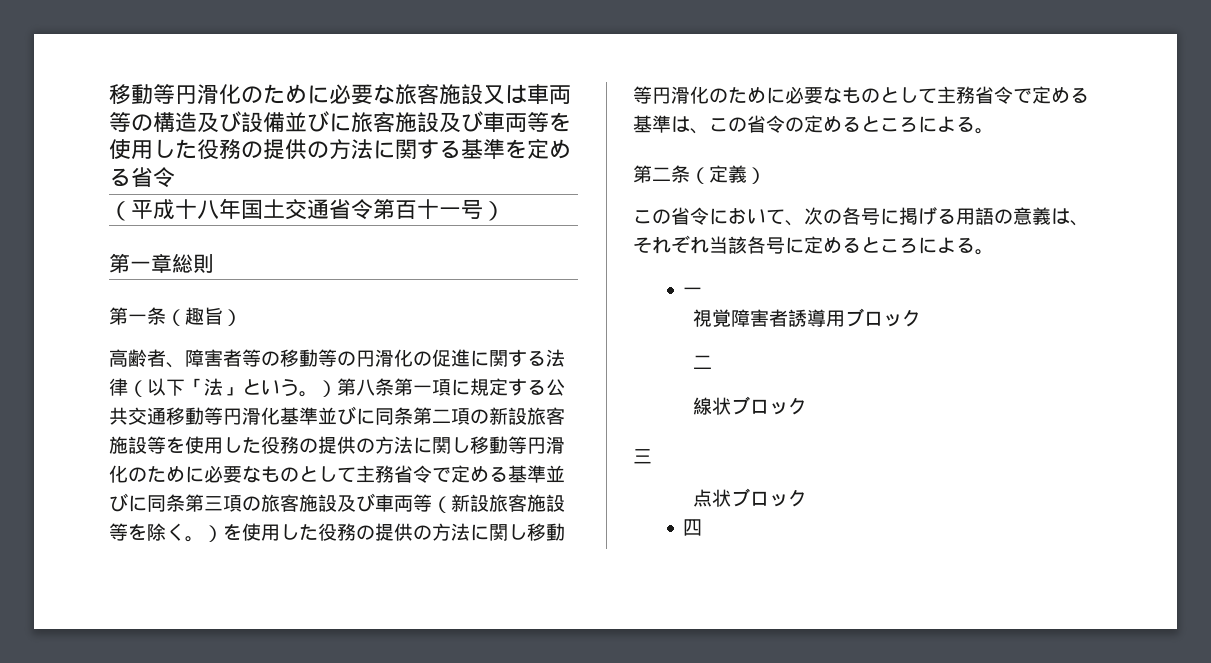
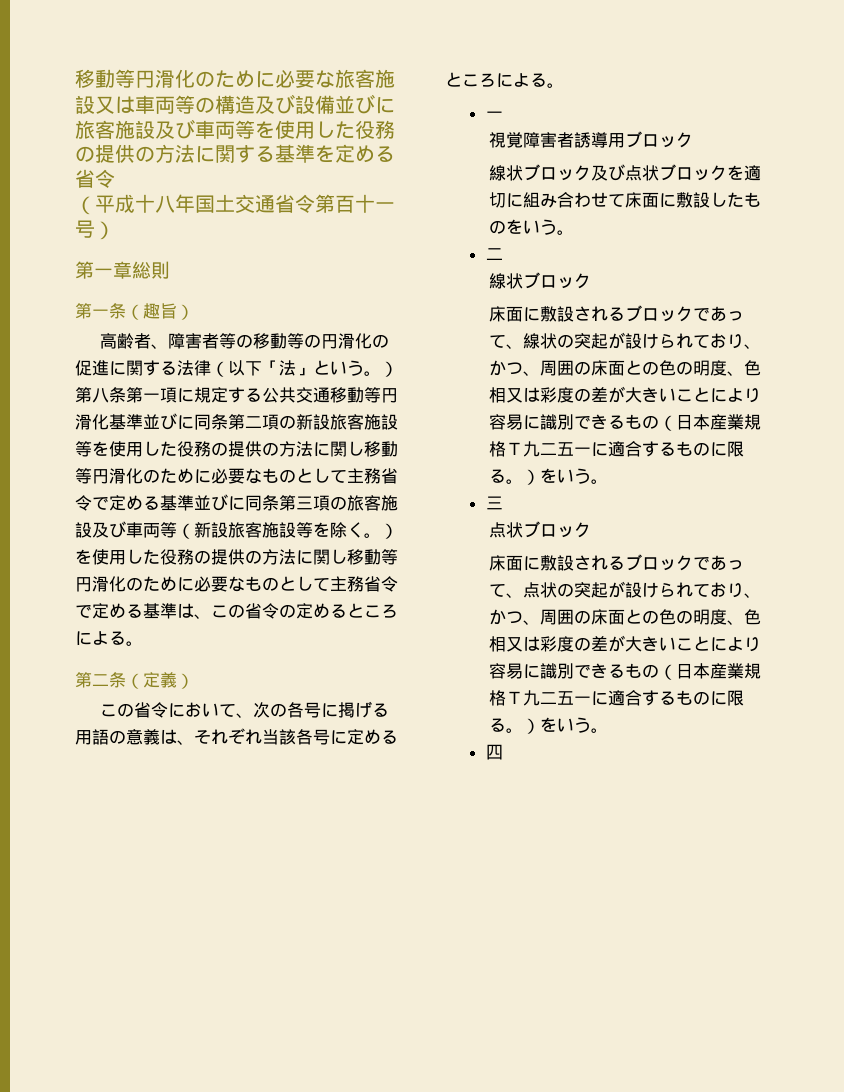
  視覚障害者誘導用ブロック
+ 線状ブロック及び点状ブロックを適切に組み合わせて床面に敷設したものをいう。
  二
  線状ブロック
+ 床面に敷設されるブロックであって、線状の突起が設けられており、かつ、周囲の床面との色の明度、色相又は彩度の差が大きいことにより容易に識別できるもの（日本産業規格Ｔ九二五一に適合するものに限る。）をいう。
  三
  点状ブロック
+ 床面に敷設されるブロックであって、点状の突起が設けられており、かつ、周囲の床面との色の明度、色相又は彩度の差が大きいことにより容易に識別できるもの（日本産業規格Ｔ九二五一に適合するものに限る。）をいう。

